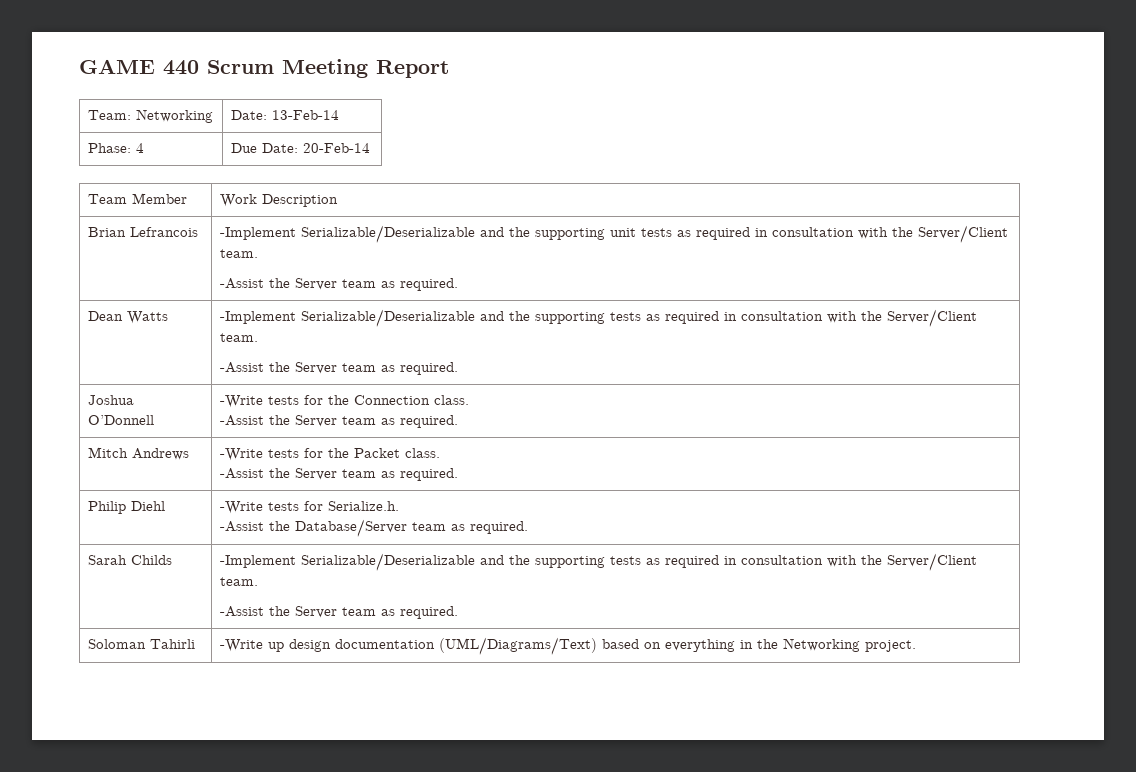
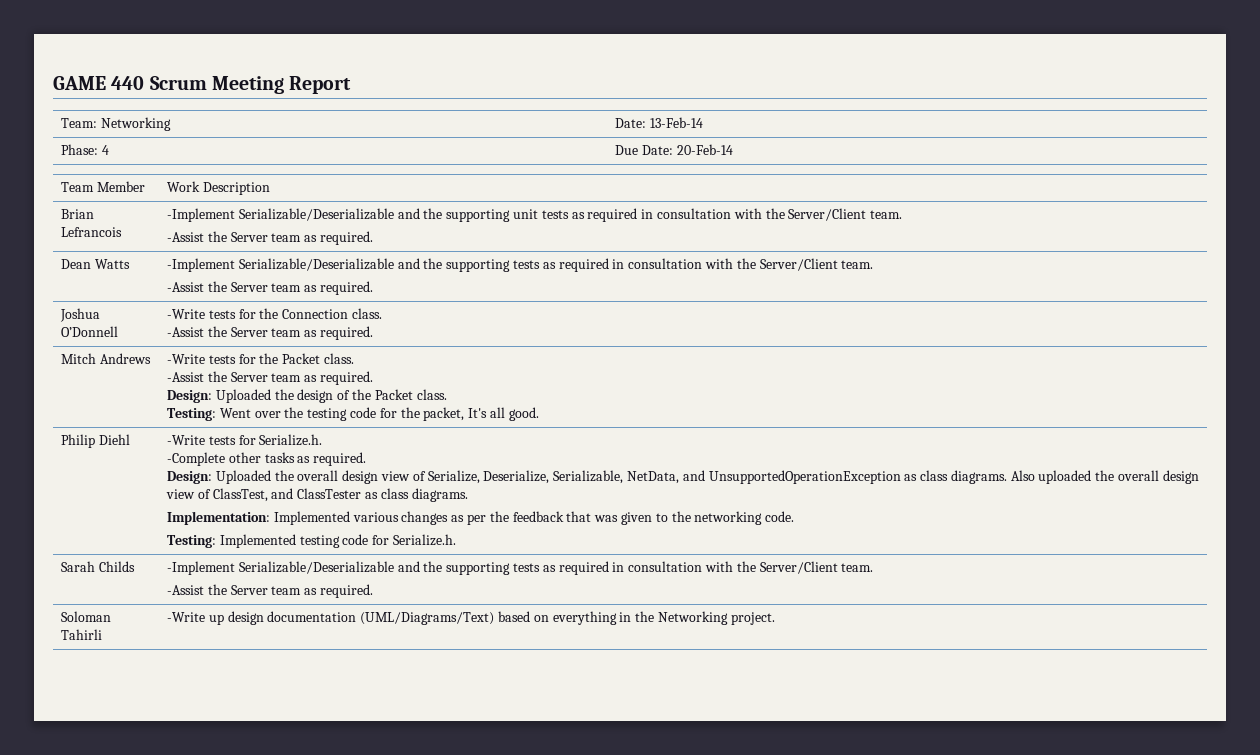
  Mitch Andrews | -Write tests for the Packet class.
  -Assist the Server team as required.
+ Design: Uploaded the design of the Packet class.
+ Testing: Went over the testing code for the packet, It's all good.
- -Assist the Database/Server team as required.
+ -Complete other tasks as required.
+ Design: Uploaded the overall design view of Serialize, Deserialize, Serializable, NetData, and UnsupportedOperationException as class diagrams. Also uploaded the overall design view of ClassTest, and ClassTester as class diagrams.
+ Implementation: Implemented various changes as per the feedback that was given to the networking code.
+ Testing: Implemented testing code for Serialize.h.

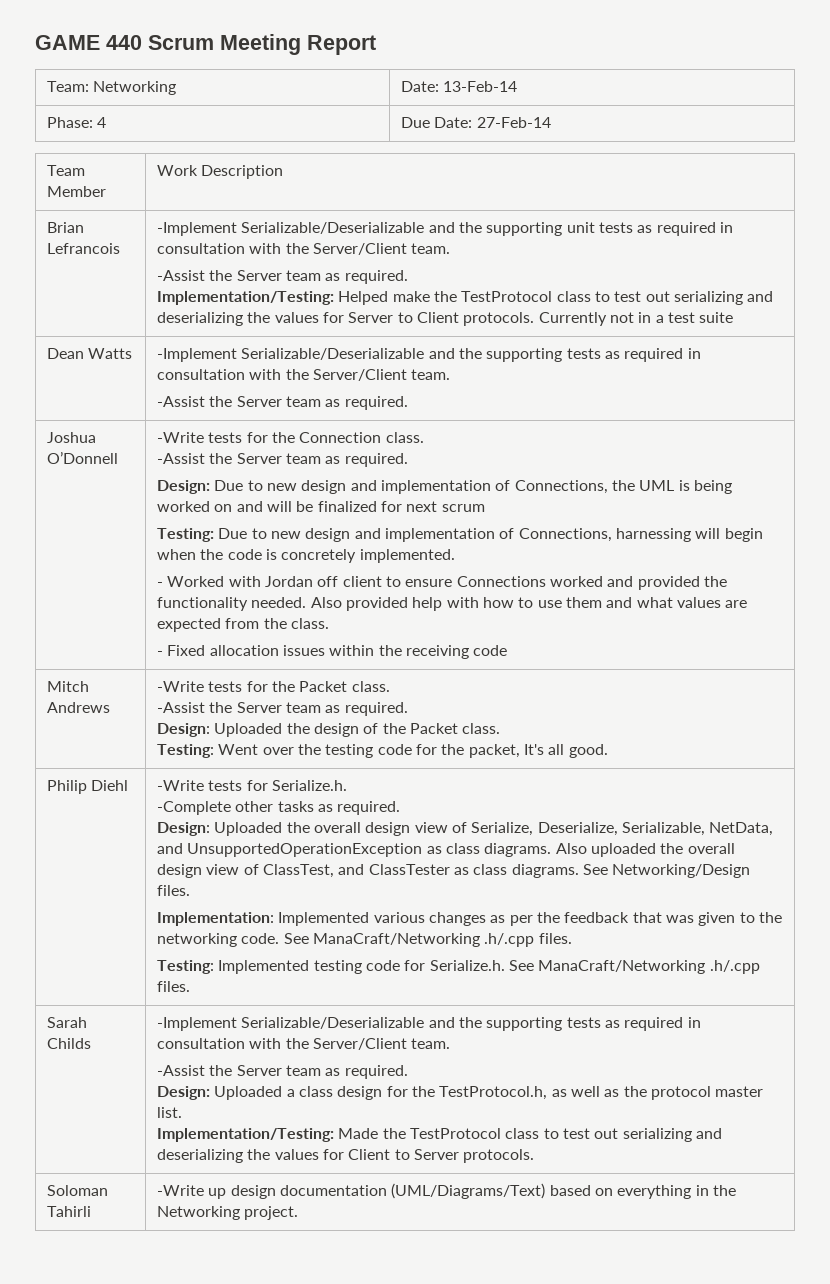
- Phase: 4 | Due Date: 20-Feb-14
+ Phase: 4 | Due Date: 27-Feb-14
+ Implementation/Testing: Helped make the TestProtocol class to test out serializing and deserializing the values for Server to Client protocols. Currently not in a test suite
+ Design: Due to new design and implementation of Connections, the UML is being worked on and will be finalized for next scrum
+ Testing: Due to new design and implementation of Connections, harnessing will begin when the code is concretely implemented.
+ - Worked with Jordan off client to ensure Connections worked and provided the functionality needed. Also provided help with how to use them and what values are expected from the class.
+ - Fixed allocation issues within the receiving code
+ See Networking/Design files.
- Implementation: Implemented various changes as per the feedback that was given to the networking code.
+ Implementation: Implemented various changes as per the feedback that was given to the networking code. See ManaCraft/Networking .h/.cpp files.
- Testing: Implemented testing code for Serialize.h.
+ Testing: Implemented testing code for Serialize.h. See ManaCraft/Networking .h/.cpp files.
+ Design: Uploaded a class design for the TestProtocol.h, as well as the protocol master list.
+ Implementation/Testing: Made the TestProtocol class to test out serializing and deserializing the values for Client to Server protocols.

